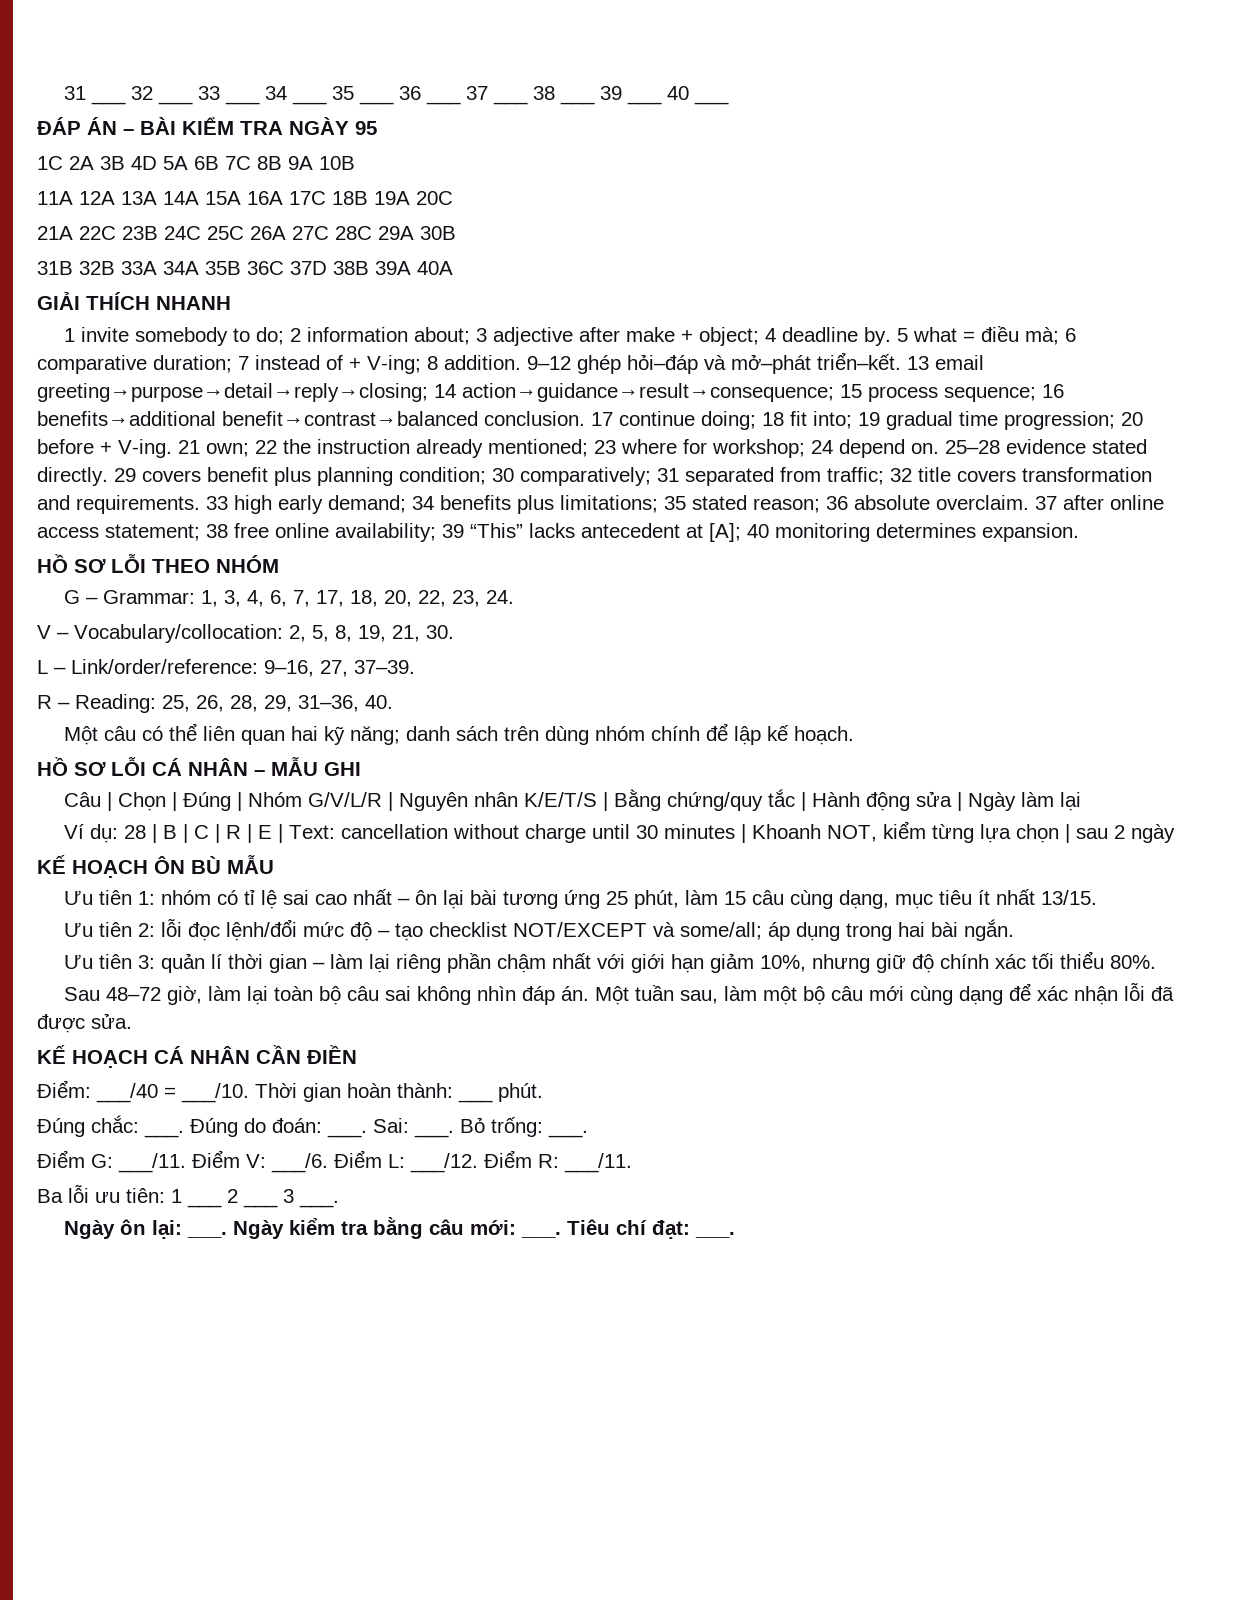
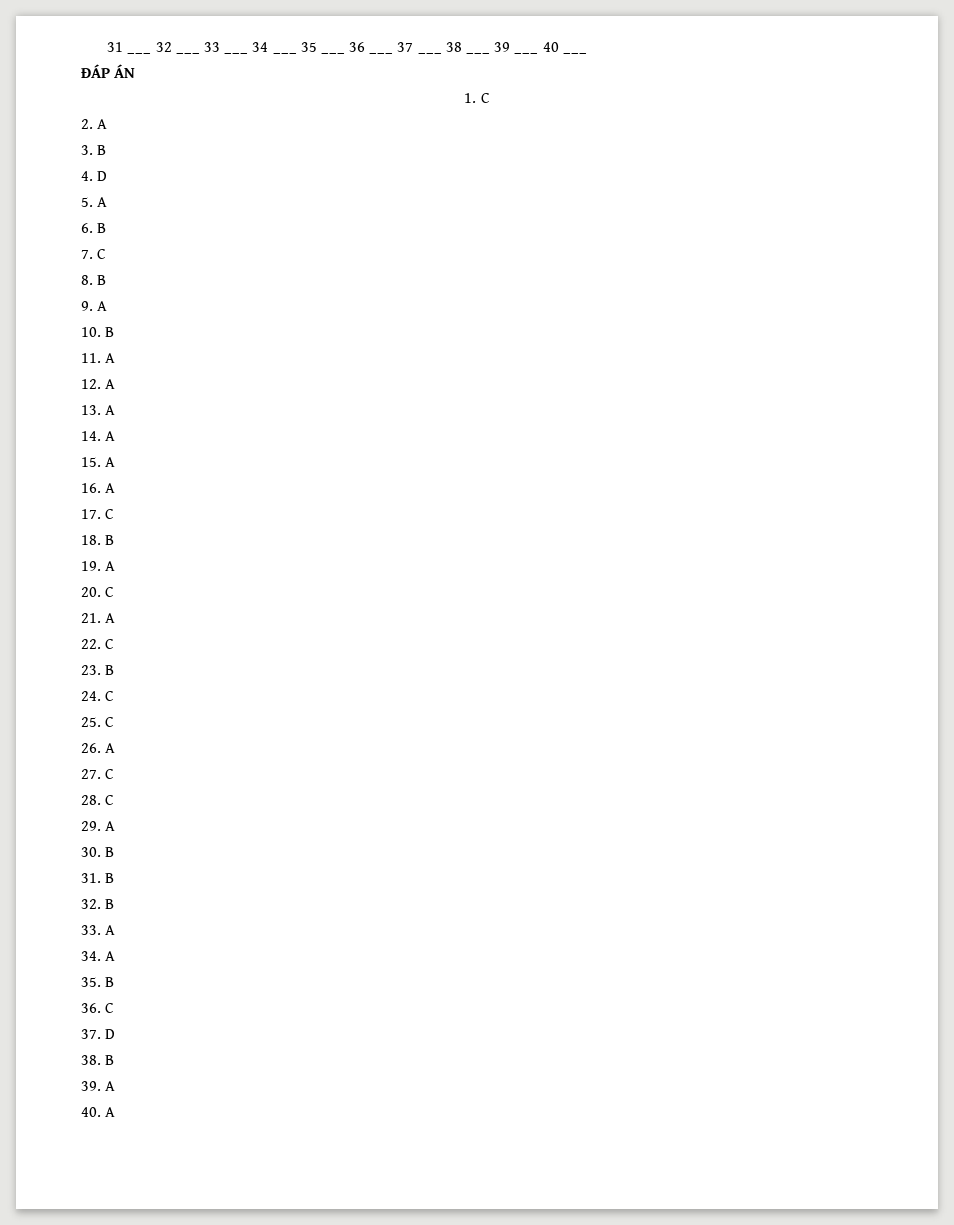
- ĐÁP ÁN – BÀI KIỂM TRA NGÀY 95
- 1C 2A 3B 4D 5A 6B 7C 8B 9A 10B
- 11A 12A 13A 14A 15A 16A 17C 18B 19A 20C
- 21A 22C 23B 24C 25C 26A 27C 28C 29A 30B
- 31B 32B 33A 34A 35B 36C 37D 38B 39A 40A
- GIẢI THÍCH NHANH
- 1 invite somebody to do; 2 information about; 3 adjective after make + object; 4 deadline by. 5 what = điều mà; 6 comparative duration; 7 instead of + V-ing; 8 addition. 9–12 ghép hỏi–đáp và mở–phát triển–kết. 13 email greeting→purpose→detail→reply→closing; 14 action→guidance→result→consequence; 15 process sequence; 16 benefits→additional benefit→contrast→balanced conclusion. 17 continue doing; 18 fit into; 19 gradual time progression; 20 before + V-ing. 21 own; 22 the instruction already mentioned; 23 where for workshop; 24 depend on. 25–28 evidence stated directly. 29 covers benefit plus planning condition; 30 comparatively; 31 separated from traffic; 32 title covers transformation and requirements. 33 high early demand; 34 benefits plus limitations; 35 stated reason; 36 absolute overclaim. 37 after online access statement; 38 free online availability; 39 “This” lacks antecedent at [A]; 40 monitoring determines expansion.
- HỒ SƠ LỖI THEO NHÓM
- G – Grammar: 1, 3, 4, 6, 7, 17, 18, 20, 22, 23, 24.
- V – Vocabulary/collocation: 2, 5, 8, 19, 21, 30.
- L – Link/order/reference: 9–16, 27, 37–39.
- R – Reading: 25, 26, 28, 29, 31–36, 40.
- Một câu có thể liên quan hai kỹ năng; danh sách trên dùng nhóm chính để lập kế hoạch.
- HỒ SƠ LỖI CÁ NHÂN – MẪU GHI
- Câu | Chọn | Đúng | Nhóm G/V/L/R | Nguyên nhân K/E/T/S | Bằng chứng/quy tắc | Hành động sửa | Ngày làm lại
- Ví dụ: 28 | B | C | R | E | Text: cancellation without charge until 30 minutes | Khoanh NOT, kiểm từng lựa chọn | sau 2 ngày
- KẾ HOẠCH ÔN BÙ MẪU
- Ưu tiên 1: nhóm có tỉ lệ sai cao nhất – ôn lại bài tương ứng 25 phút, làm 15 câu cùng dạng, mục tiêu ít nhất 13/15.
- Ưu tiên 2: lỗi đọc lệnh/đổi mức độ – tạo checklist NOT/EXCEPT và some/all; áp dụng trong hai bài ngắn.
- Ưu tiên 3: quản lí thời gian – làm lại riêng phần chậm nhất với giới hạn giảm 10%, nhưng giữ độ chính xác tối thiểu 80%.
- Sau 48–72 giờ, làm lại toàn bộ câu sai không nhìn đáp án. Một tuần sau, làm một bộ câu mới cùng dạng để xác nhận lỗi đã được sửa.
- KẾ HOẠCH CÁ NHÂN CẦN ĐIỀN
- Điểm: ___/40 = ___/10. Thời gian hoàn thành: ___ phút.
- Đúng chắc: ___. Đúng do đoán: ___. Sai: ___. Bỏ trống: ___.
- Điểm G: ___/11. Điểm V: ___/6. Điểm L: ___/12. Điểm R: ___/11.
- Ba lỗi ưu tiên: 1 ___ 2 ___ 3 ___.
- Ngày ôn lại: ___. Ngày kiểm tra bằng câu mới: ___. Tiêu chí đạt: ___.
+ ĐÁP ÁN
+ 1. C
+ 2. A
+ 3. B
+ 4. D
+ 5. A
+ 6. B
+ 7. C
+ 8. B
+ 9. A
+ 10. B
+ 11. A
+ 12. A
+ 13. A
+ 14. A
+ 15. A
+ 16. A
+ 17. C
+ 18. B
+ 19. A
+ 20. C
+ 21. A
+ 22. C
+ 23. B
+ 24. C
+ 25. C
+ 26. A
+ 27. C
+ 28. C
+ 29. A
+ 30. B
+ 31. B
+ 32. B
+ 33. A
+ 34. A
+ 35. B
+ 36. C
+ 37. D
+ 38. B
+ 39. A
+ 40. A

